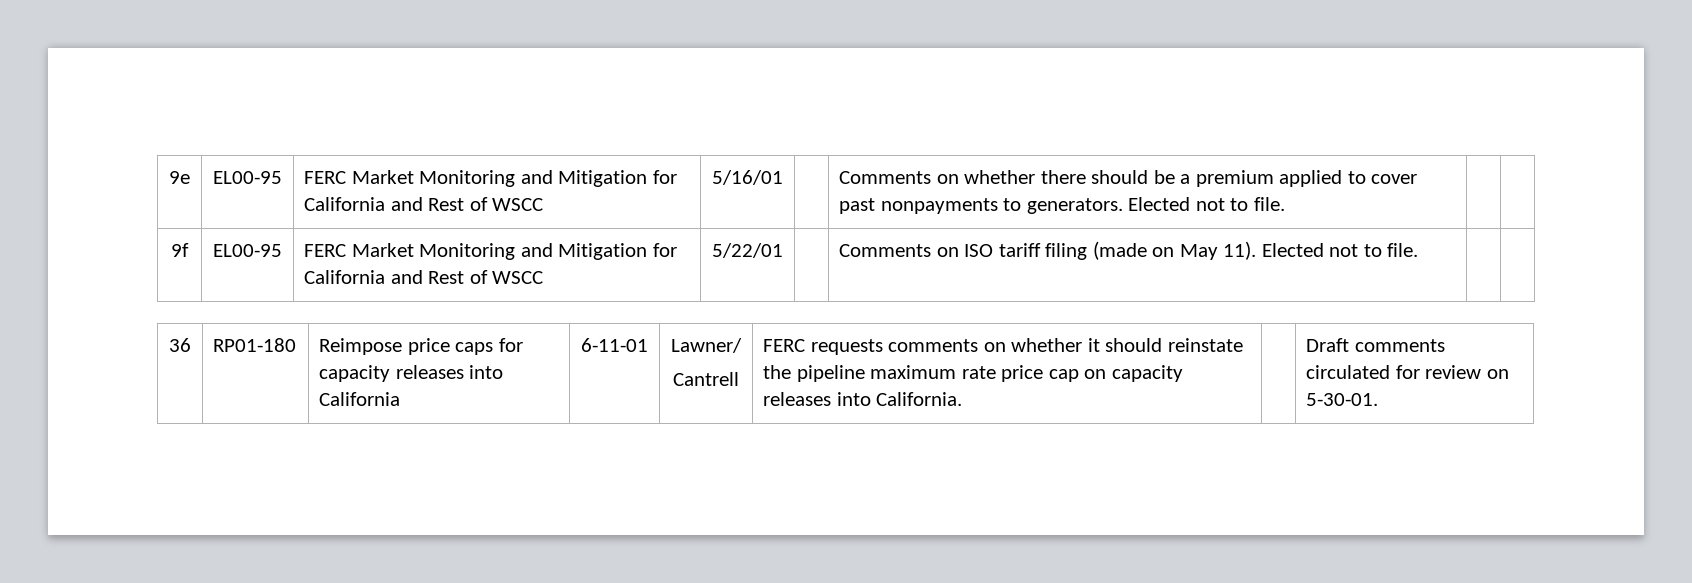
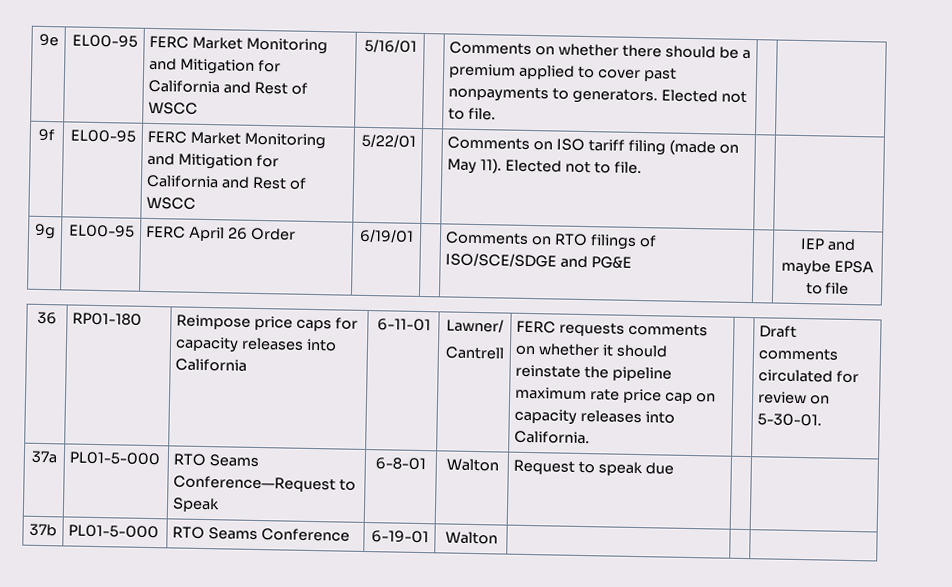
+ 9g | EL00-95 | FERC April 26 Order | 6/19/01 | | Comments on RTO filings of ISO/SCE/SDGE and PG&E | | IEP and maybe EPSA to file
+ 37a | PL01-5-000 | RTO Seams Conference—Request to Speak | 6-8-01 | Walton | Request to speak due | |
+ 37b | PL01-5-000 | RTO Seams Conference | 6-19-01 | Walton | | |

